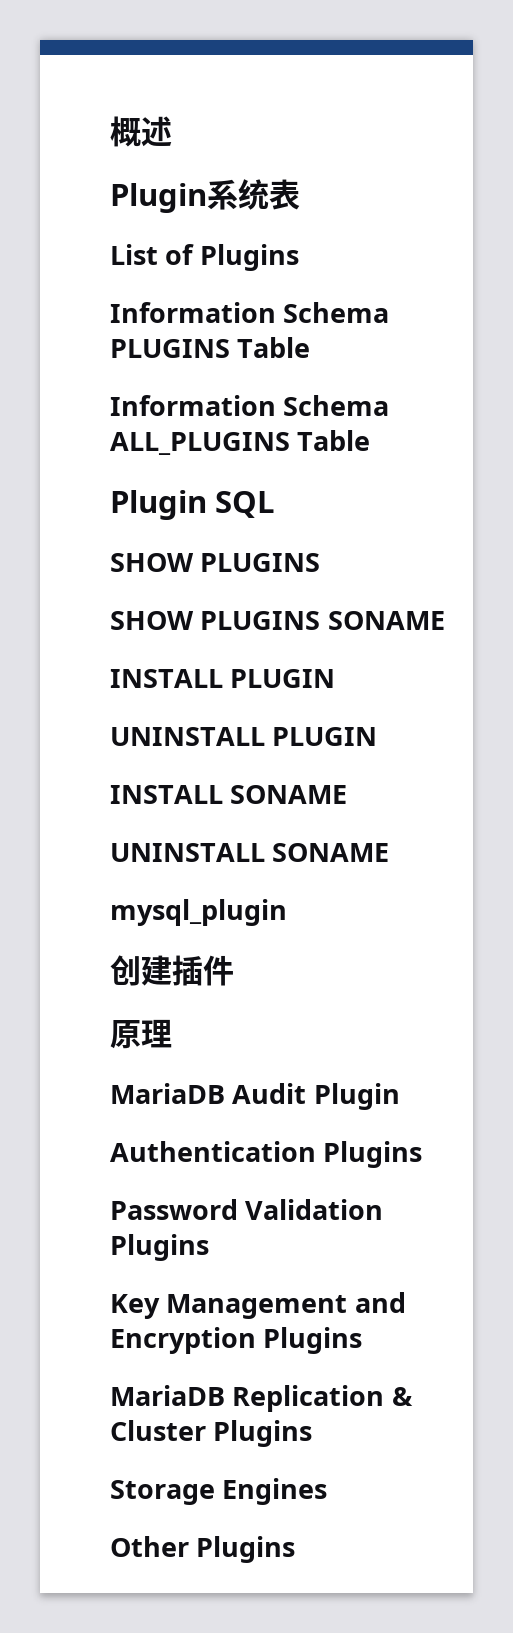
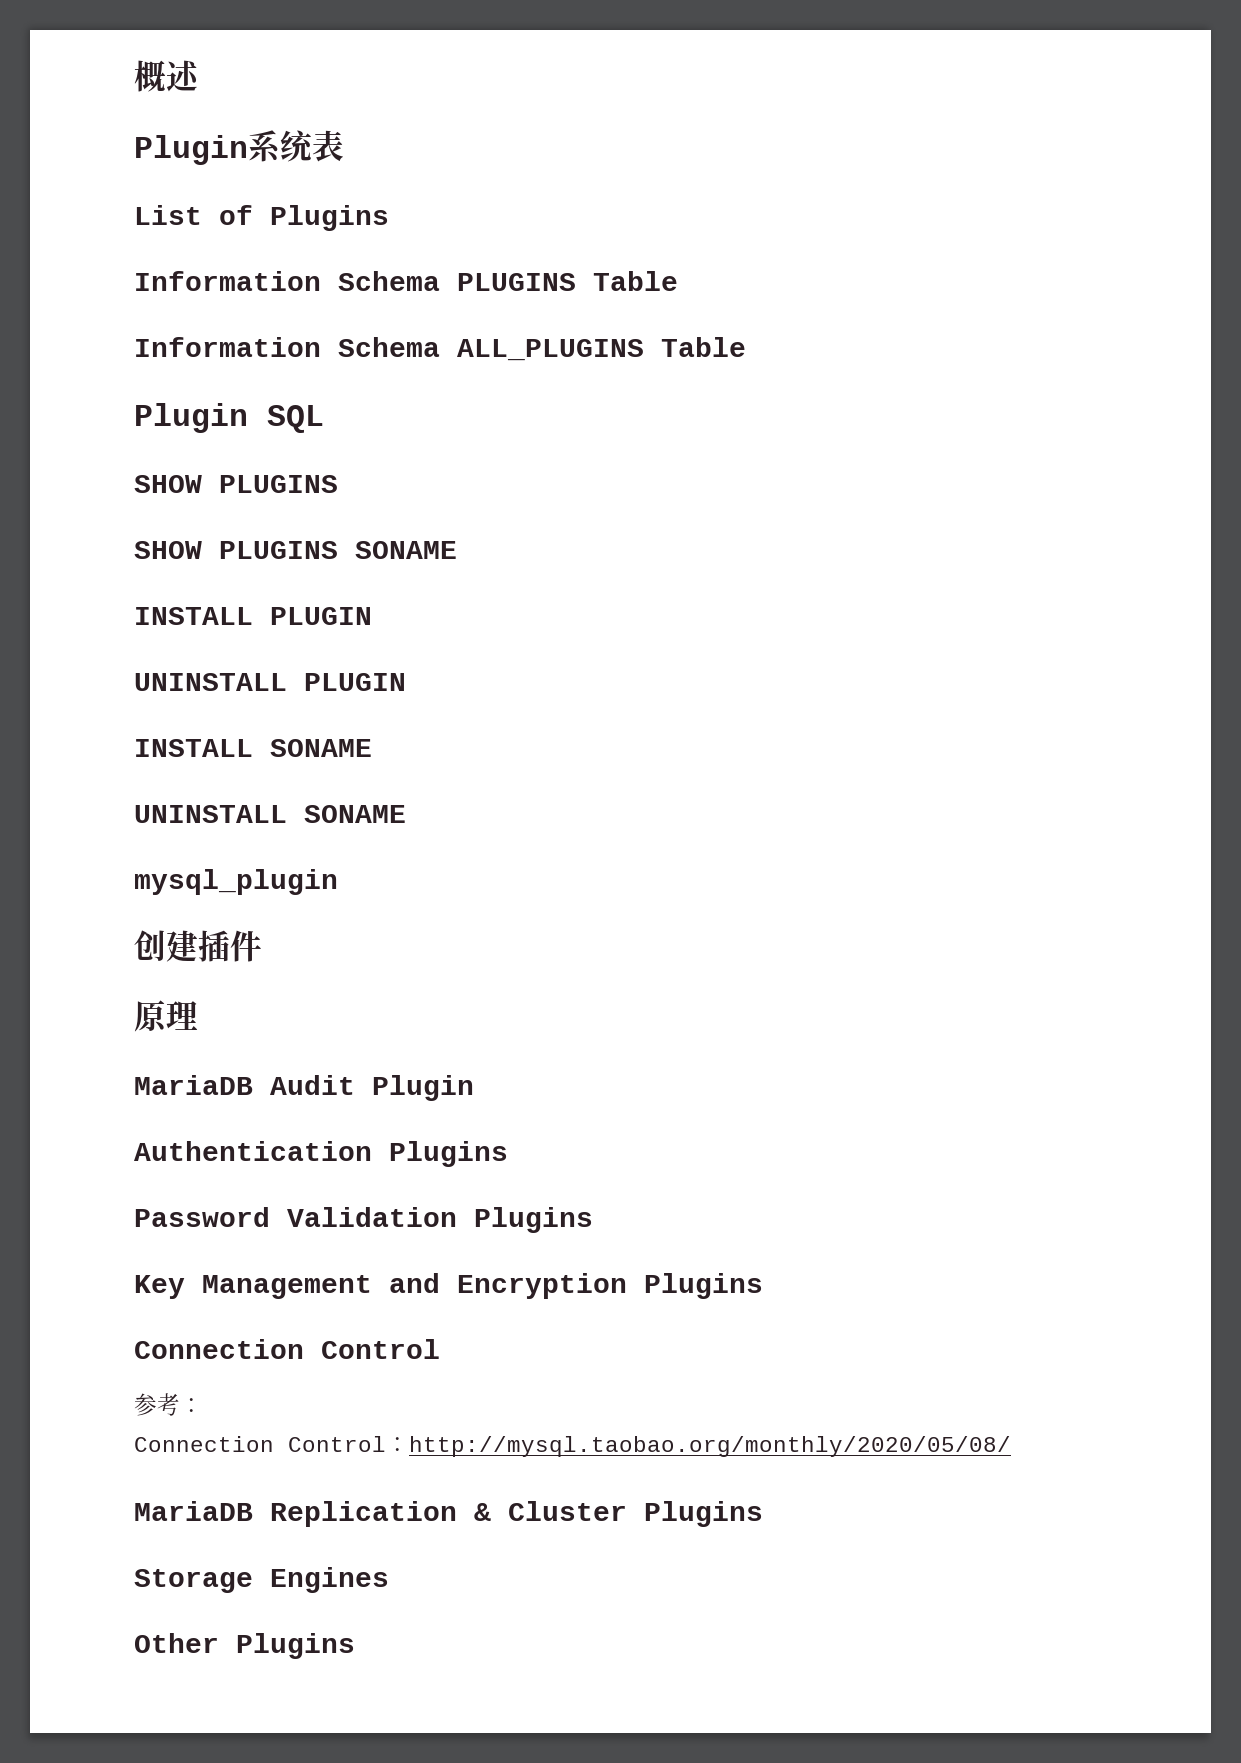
  Key Management and Encryption Plugins
+ Connection Control
+ 参考：
+ Connection Control：http://mysql.taobao.org/monthly/2020/05/08/

